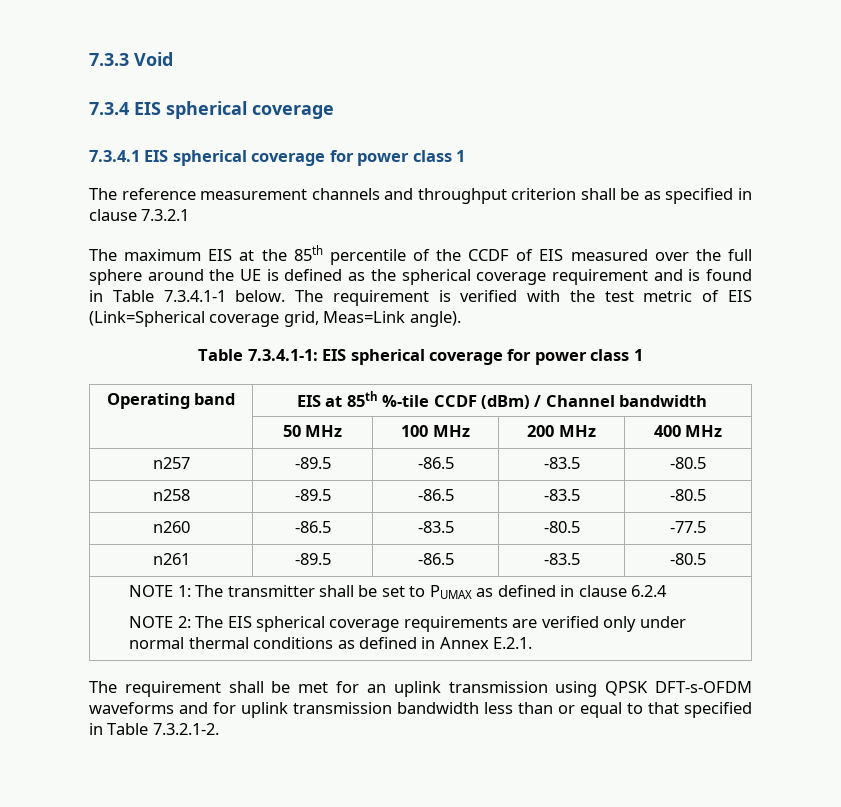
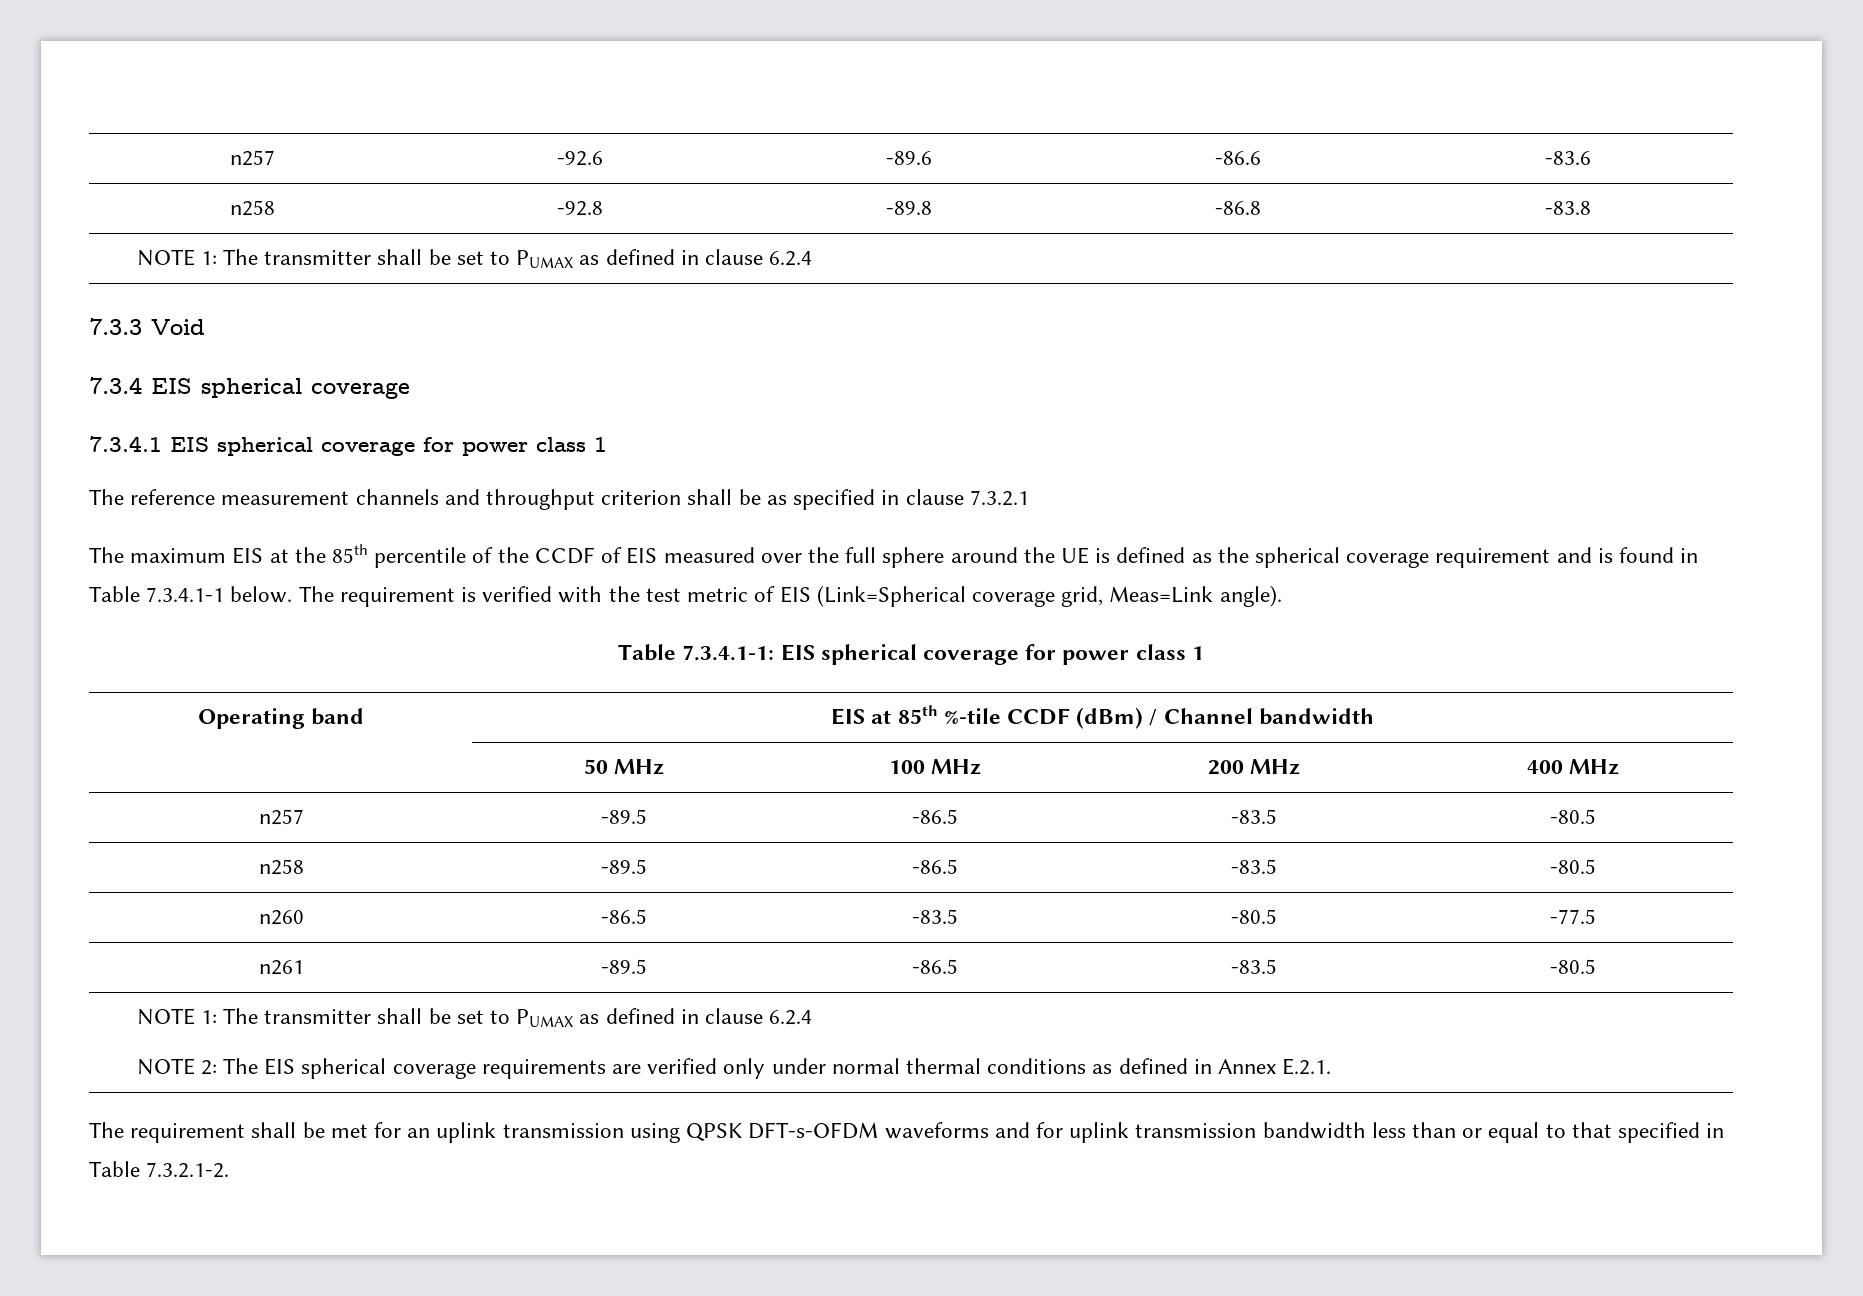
+ n257 | -92.6 | -89.6 | -86.6 | -83.6
+ n258 | -92.8 | -89.8 | -86.8 | -83.8
+ NOTE 1: The transmitter shall be set to PUMAX as defined in clause 6.2.4

